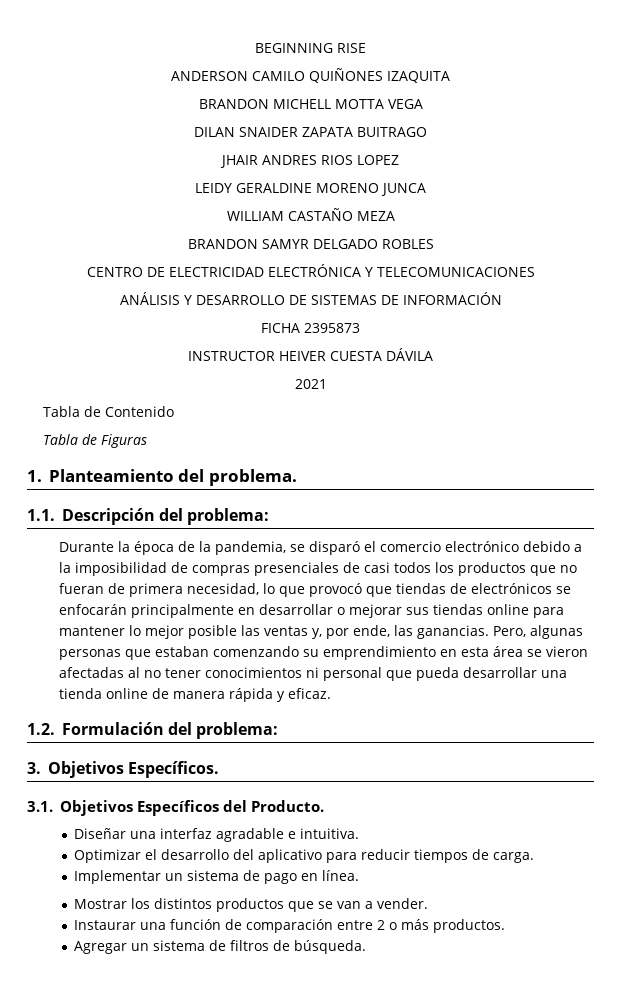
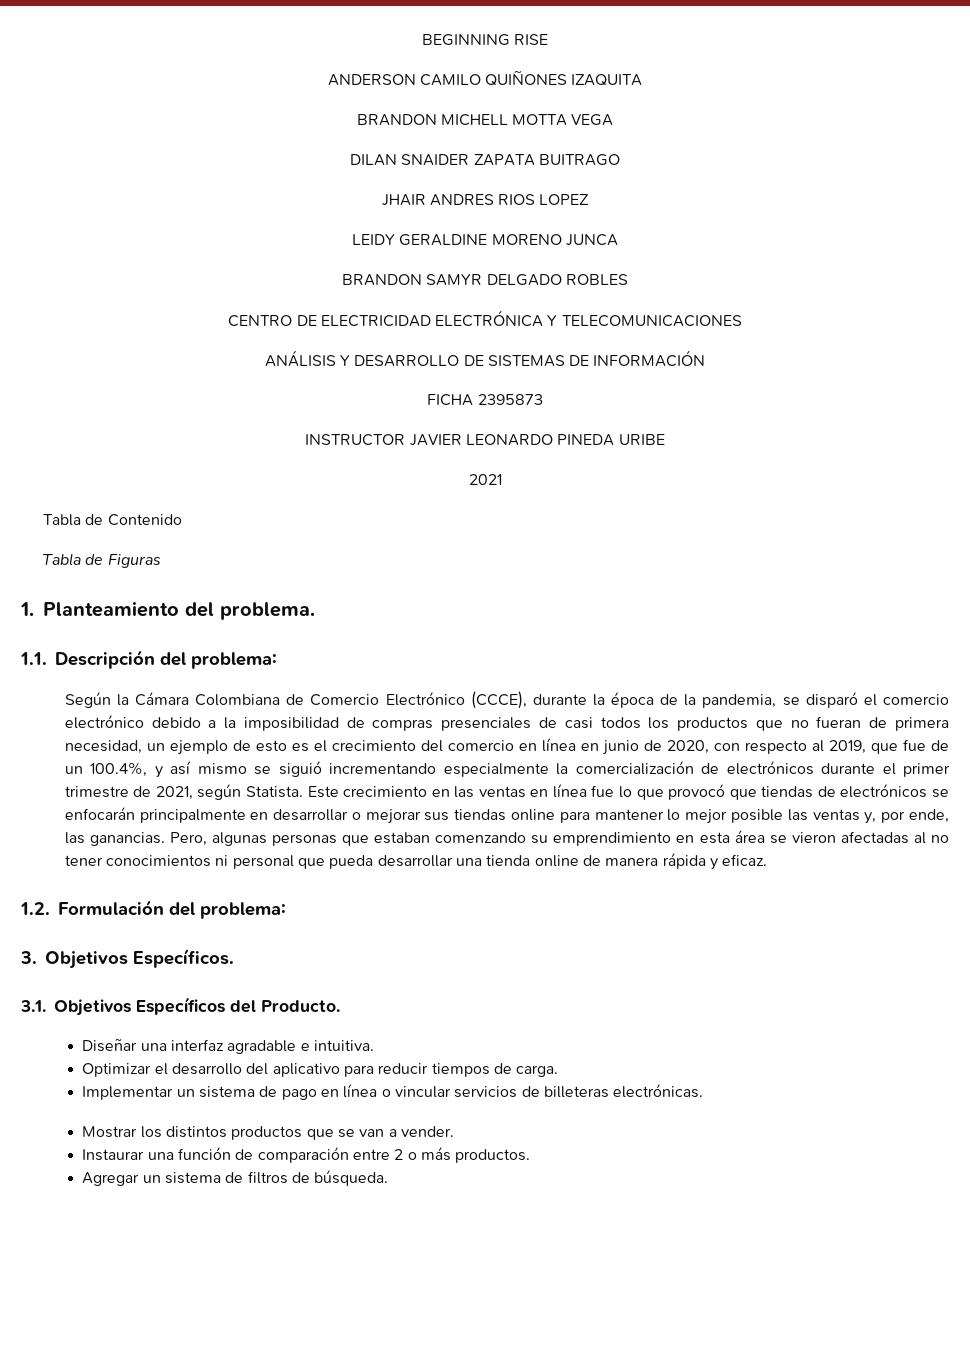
- WILLIAM CASTAÑO MEZA
- INSTRUCTOR HEIVER CUESTA DÁVILA
+ INSTRUCTOR JAVIER LEONARDO PINEDA URIBE
- Durante la época de la pandemia, se disparó el comercio electrónico debido a la imposibilidad de compras presenciales de casi todos los productos que no fueran de primera necesidad, lo que provocó que tiendas de electrónicos se enfocarán principalmente en desarrollar o mejorar sus tiendas online para mantener lo mejor posible las ventas y, por ende, las ganancias.
+ Según la Cámara Colombiana de Comercio Electrónico (CCCE), durante la época de la pandemia, se disparó el comercio electrónico debido a la imposibilidad de compras presenciales de casi todos los productos que no fueran de primera necesidad, un ejemplo de esto es el crecimiento del comercio en línea en junio de 2020, con respecto al 2019, que fue de un 100.4%, y así mismo se siguió incrementando especialmente la comercialización de electrónicos durante el primer trimestre de 2021, según Statista. Este crecimiento en las ventas en línea fue lo que provocó que tiendas de electrónicos se enfocarán principalmente en desarrollar o mejorar sus tiendas online para mantener lo mejor posible las ventas y, por ende, las ganancias.
- Implementar un sistema de pago en línea.
+ Implementar un sistema de pago en línea o vincular servicios de billeteras electrónicas.

